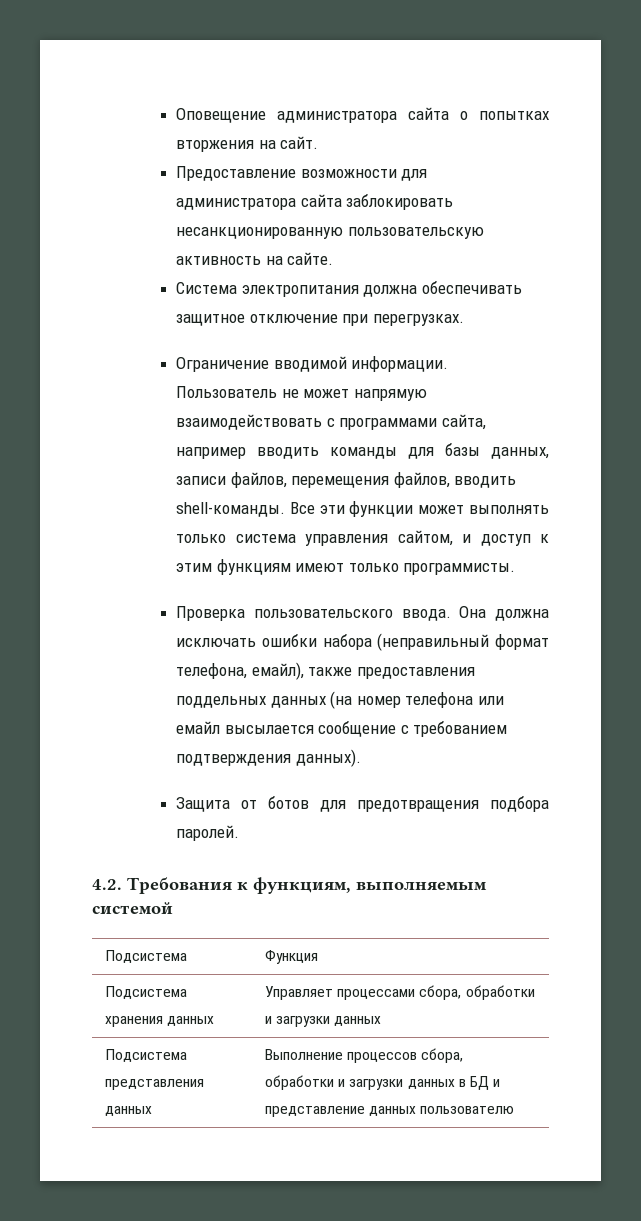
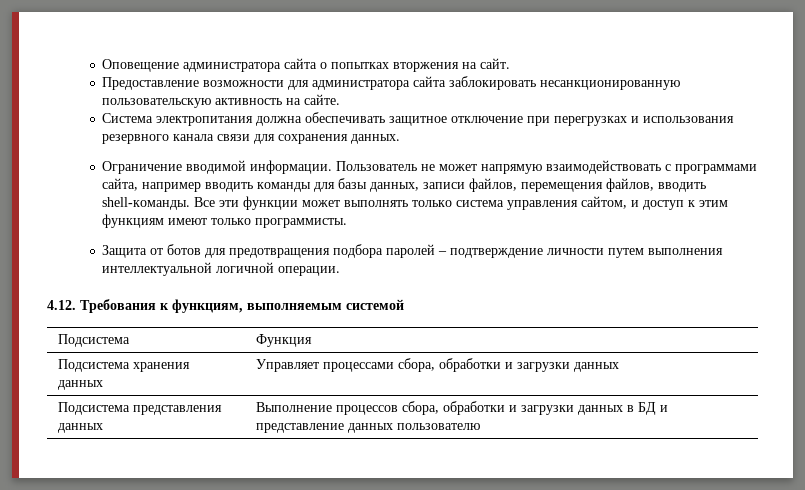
- Система электропитания должна обеспечивать защитное отключение при перегрузках.
+ Система электропитания должна обеспечивать защитное отключение при перегрузках и использования резервного канала связи для сохранения данных.
- Проверка пользовательского ввода. Она должна исключать ошибки набора (неправильный формат телефона, емайл), также предоставления поддельных данных (на номер телефона или емайл высылается сообщение с требованием подтверждения данных).
- Защита от ботов для предотвращения подбора паролей.
- 4.2. Требования к функциям, выполняемым системой
+ Защита от ботов для предотвращения подбора паролей – подтверждение личности путем выполнения интеллектуальной логичной операции.
+ 4.12. Требования к функциям, выполняемым системой

